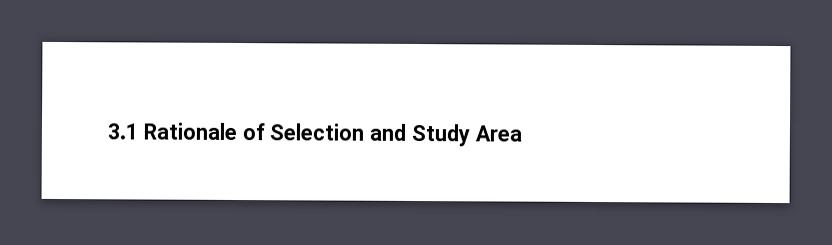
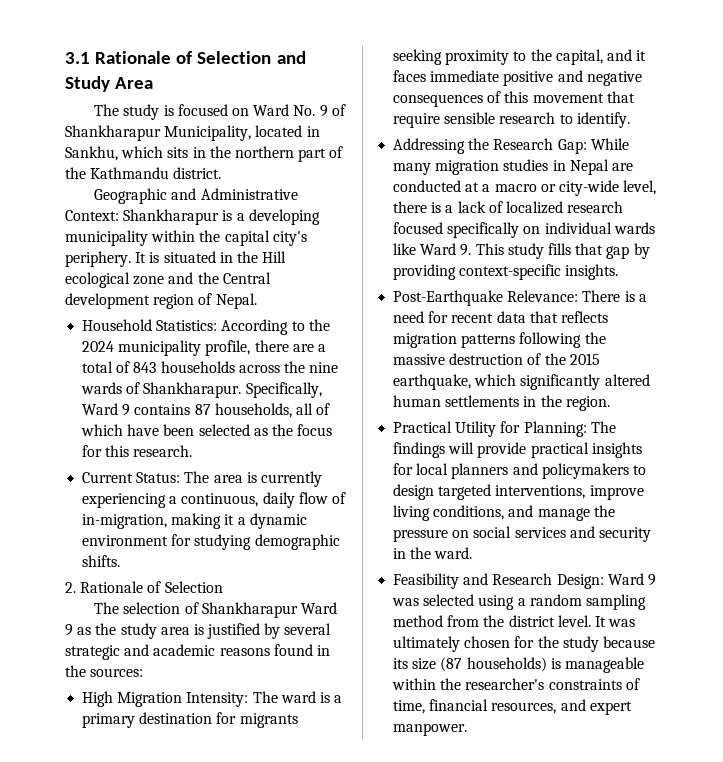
+ The study is focused on Ward No. 9 of Shankharapur Municipality, located in Sankhu, which sits in the northern part of the Kathmandu district.
+ Geographic and Administrative Context: Shankharapur is a developing municipality within the capital city's periphery. It is situated in the Hill ecological zone and the Central development region of Nepal.
+ Household Statistics: According to the 2024 municipality profile, there are a total of 843 households across the nine wards of Shankharapur. Specifically, Ward 9 contains 87 households, all of which have been selected as the focus for this research.
+ Current Status: The area is currently experiencing a continuous, daily flow of in-migration, making it a dynamic environment for studying demographic shifts.
+ 2. Rationale of Selection
+ The selection of Shankharapur Ward 9 as the study area is justified by several strategic and academic reasons found in the sources:
+ High Migration Intensity: The ward is a primary destination for migrants seeking proximity to the capital, and it faces immediate positive and negative consequences of this movement that require sensible research to identify.
+ Addressing the Research Gap: While many migration studies in Nepal are conducted at a macro or city-wide level, there is a lack of localized research focused specifically on individual wards like Ward 9. This study fills that gap by providing context-specific insights.
+ Post-Earthquake Relevance: There is a need for recent data that reflects migration patterns following the massive destruction of the 2015 earthquake, which significantly altered human settlements in the region.
+ Practical Utility for Planning: The findings will provide practical insights for local planners and policymakers to design targeted interventions, improve living conditions, and manage the pressure on social services and security in the ward.
+ Feasibility and Research Design: Ward 9 was selected using a random sampling method from the district level. It was ultimately chosen for the study because its size (87 households) is manageable within the researcher's constraints of time, financial resources, and expert manpower.

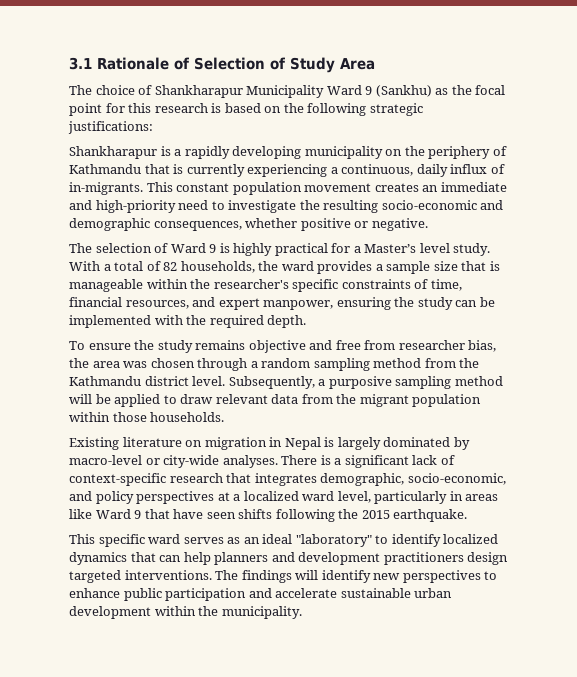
- 3.1 Rationale of Selection and Study Area
+ 3.1 Rationale of Selection of Study Area
- The study is focused on Ward No. 9 of Shankharapur Municipality, located in Sankhu, which sits in the northern part of the Kathmandu district.
- Geographic and Administrative Context: Shankharapur is a developing municipality within the capital city's periphery. It is situated in the Hill ecological zone and the Central development region of Nepal.
- Household Statistics: According to the 2024 municipality profile, there are a total of 843 households across the nine wards of Shankharapur. Specifically, Ward 9 contains 87 households, all of which have been selected as the focus for this research.
- Current Status: The area is currently experiencing a continuous, daily flow of in-migration, making it a dynamic environment for studying demographic shifts.
- 2. Rationale of Selection
+ The choice of Shankharapur Municipality Ward 9 (Sankhu) as the focal point for this research is based on the following strategic justifications:
+ Shankharapur is a rapidly developing municipality on the periphery of Kathmandu that is currently experiencing a continuous, daily influx of in-migrants. This constant population movement creates an immediate and high-priority need to investigate the resulting socio-economic and demographic consequences, whether positive or negative.
- The selection of Shankharapur Ward 9 as the study area is justified by several strategic and academic reasons found in the sources:
- High Migration Intensity: The ward is a primary destination for migrants seeking proximity to the capital, and it faces immediate positive and negative consequences of this movement that require sensible research to identify.
- Addressing the Research Gap: While many migration studies in Nepal are conducted at a macro or city-wide level, there is a lack of localized research focused specifically on individual wards like Ward 9. This study fills that gap by providing context-specific insights.
- Post-Earthquake Relevance: There is a need for recent data that reflects migration patterns following the massive destruction of the 2015 earthquake, which significantly altered human settlements in the region.
- Practical Utility for Planning: The findings will provide practical insights for local planners and policymakers to design targeted interventions, improve living conditions, and manage the pressure on social services and security in the ward.
- Feasibility and Research Design: Ward 9 was selected using a random sampling method from the district level. It was ultimately chosen for the study because its size (87 households) is manageable within the researcher's constraints of time, financial resources, and expert manpower.
+ The selection of Ward 9 is highly practical for a Master’s level study. With a total of 82 households, the ward provides a sample size that is manageable within the researcher's specific constraints of time, financial resources, and expert manpower, ensuring the study can be implemented with the required depth.
+ To ensure the study remains objective and free from researcher bias, the area was chosen through a random sampling method from the Kathmandu district level. Subsequently, a purposive sampling method will be applied to draw relevant data from the migrant population within those households.
+ Existing literature on migration in Nepal is largely dominated by macro-level or city-wide analyses. There is a significant lack of context-specific research that integrates demographic, socio-economic, and policy perspectives at a localized ward level, particularly in areas like Ward 9 that have seen shifts following the 2015 earthquake.
+ This specific ward serves as an ideal "laboratory" to identify localized dynamics that can help planners and development practitioners design targeted interventions. The findings will identify new perspectives to enhance public participation and accelerate sustainable urban development within the municipality.

